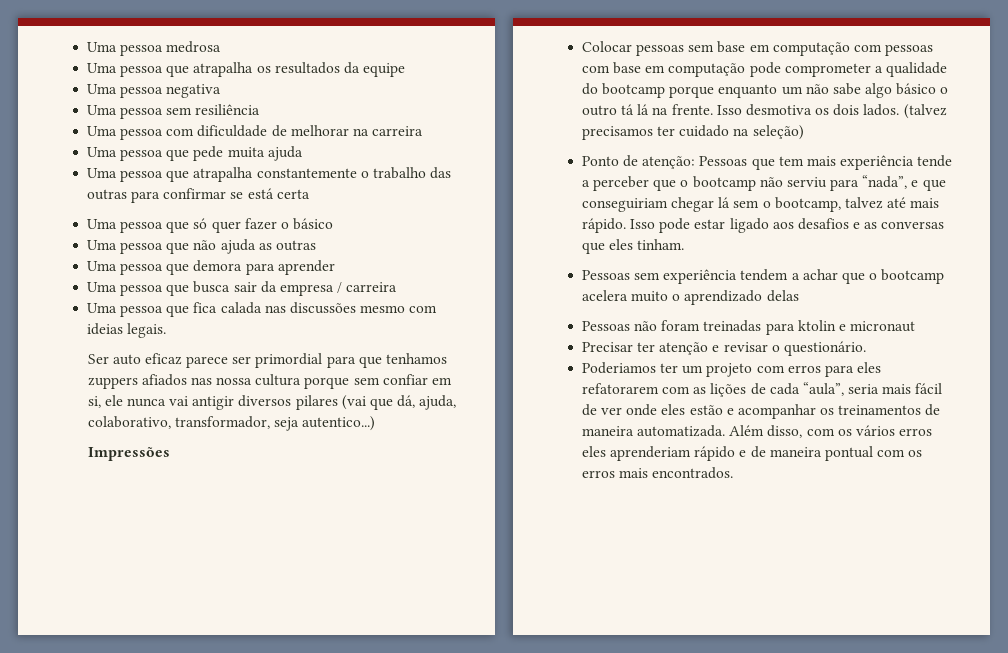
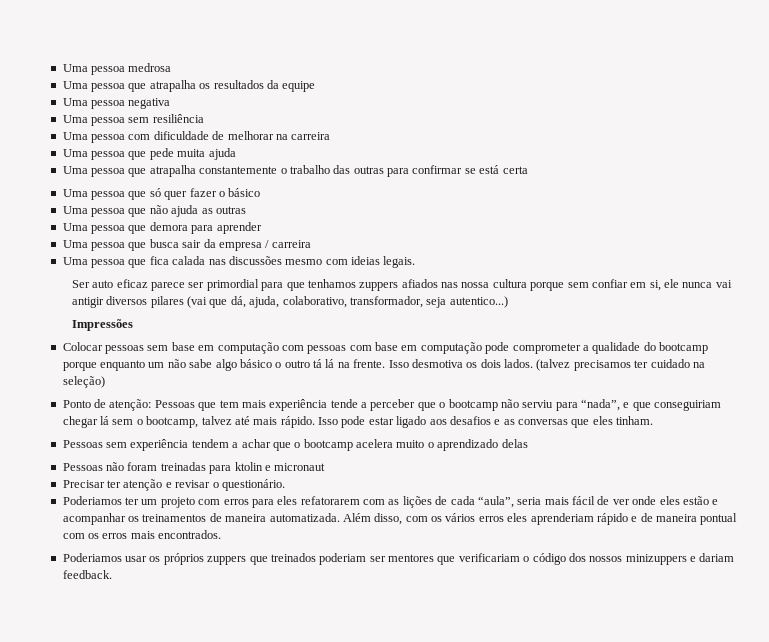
+ Poderiamos usar os próprios zuppers que treinados poderiam ser mentores que verificariam o código dos nossos minizuppers e dariam feedback.

